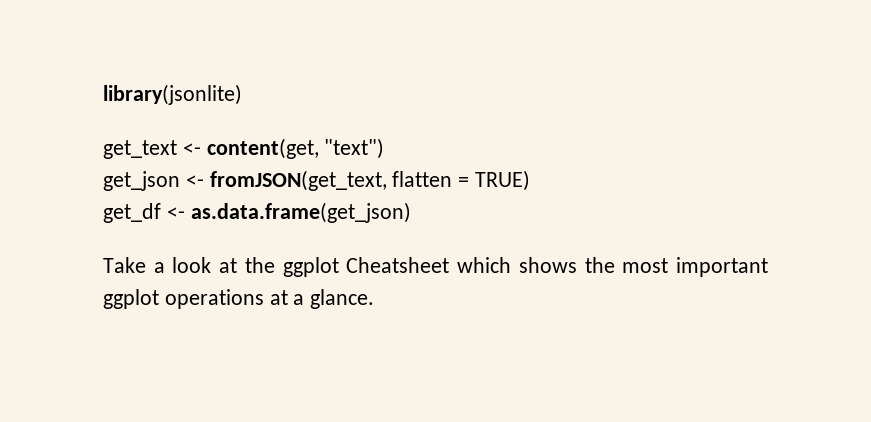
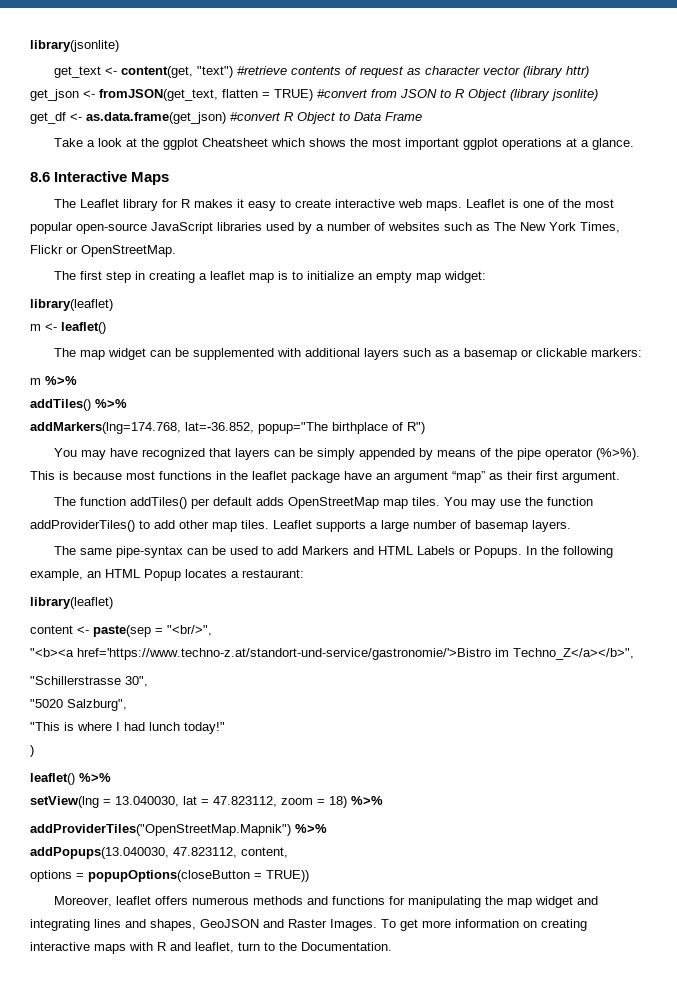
- get_text <- content(get, "text")
+ get_text <- content(get, "text") #retrieve contents of request as character vector (library httr)
- get_json <- fromJSON(get_text, flatten = TRUE)
- get_df <- as.data.frame(get_json)
+ get_json <- fromJSON(get_text, flatten = TRUE) #convert from JSON to R Object (library jsonlite)
+ get_df <- as.data.frame(get_json) #convert R Object to Data Frame
+ 8.6 Interactive Maps
+ The Leaflet library for R makes it easy to create interactive web maps. Leaflet is one of the most popular open-source JavaScript libraries used by a number of websites such as The New York Times, Flickr or OpenStreetMap.
+ The first step in creating a leaflet map is to initialize an empty map widget:
+ library(leaflet)
+ m <- leaflet()
+ The map widget can be supplemented with additional layers such as a basemap or clickable markers:
+ m %>%
+ addTiles() %>%
+ addMarkers(lng=174.768, lat=-36.852, popup="The birthplace of R")
+ You may have recognized that layers can be simply appended by means of the pipe operator (%>%). This is because most functions in the leaflet package have an argument “map” as their first argument.
+ The function addTiles() per default adds OpenStreetMap map tiles. You may use the function addProviderTiles() to add other map tiles. Leaflet supports a large number of basemap layers.
+ The same pipe-syntax can be used to add Markers and HTML Labels or Popups. In the following example, an HTML Popup locates a restaurant:
+ library(leaflet)
+ content <- paste(sep = "<br/>",
+ "<b><a href='https://www.techno-z.at/standort-und-service/gastronomie/'>Bistro im Techno_Z</a></b>",
+ "Schillerstrasse 30",
+ "5020 Salzburg",
+ "This is where I had lunch today!"
+ )
+ leaflet() %>%
+ setView(lng = 13.040030, lat = 47.823112, zoom = 18) %>%
+ addProviderTiles("OpenStreetMap.Mapnik") %>%
+ addPopups(13.040030, 47.823112, content,
+ options = popupOptions(closeButton = TRUE))
+ Moreover, leaflet offers numerous methods and functions for manipulating the map widget and integrating lines and shapes, GeoJSON and Raster Images. To get more information on creating interactive maps with R and leaflet, turn to the Documentation.

